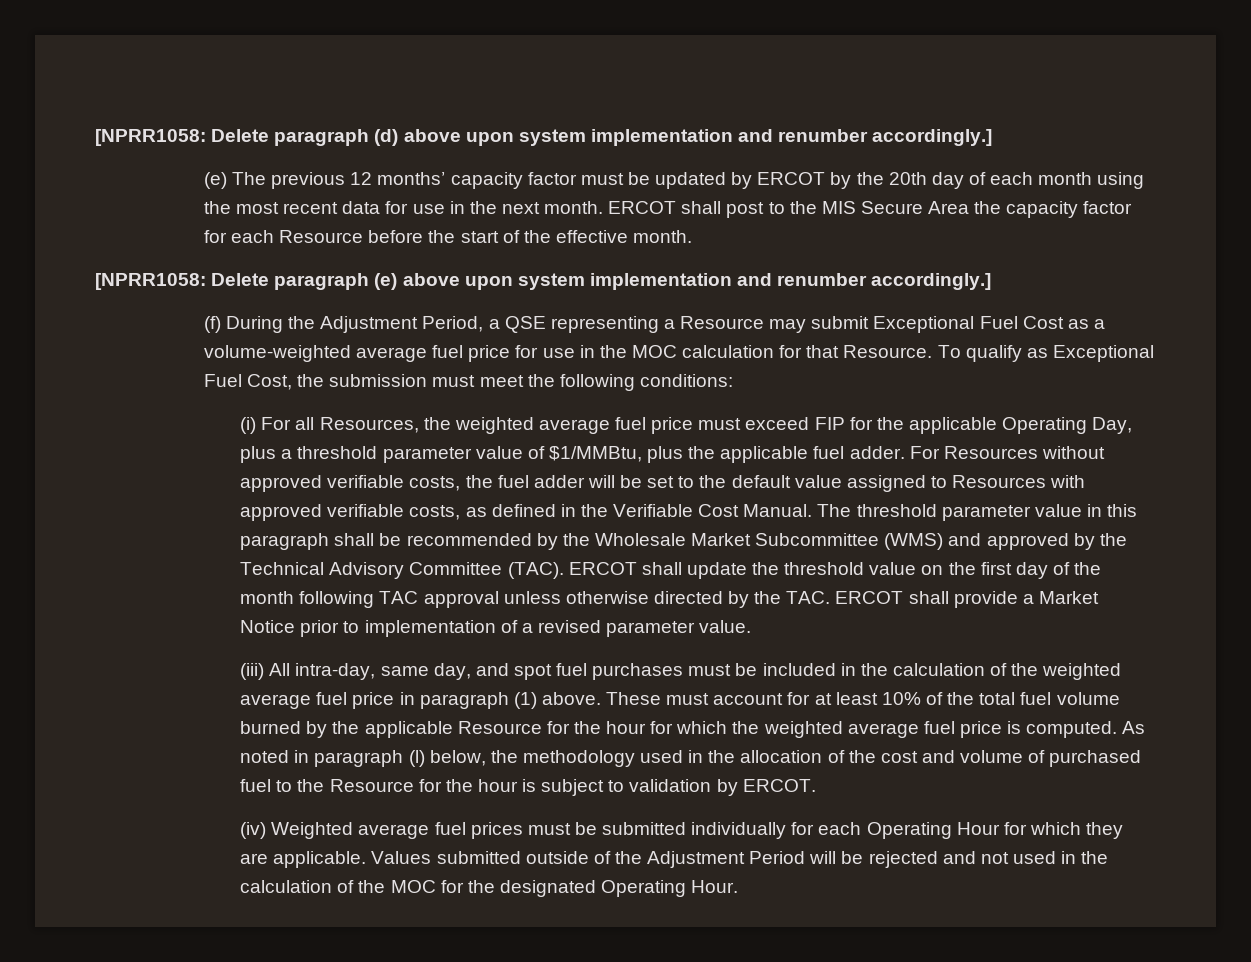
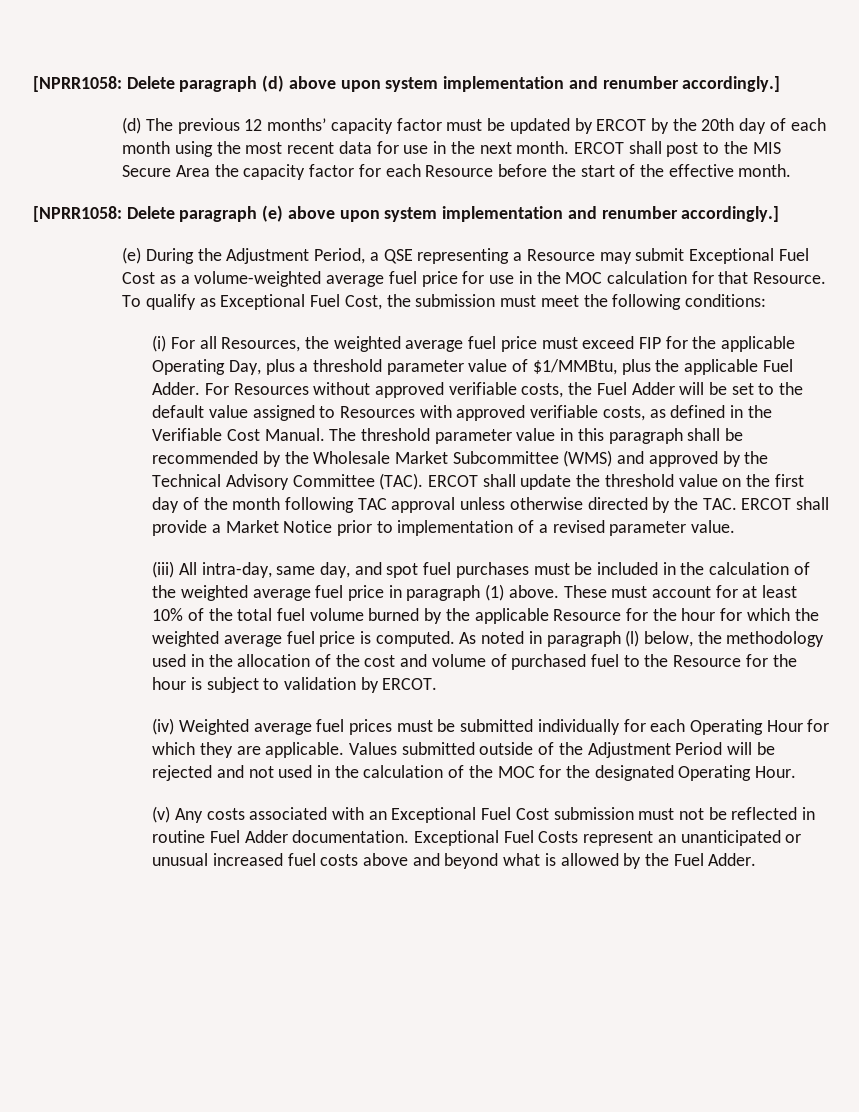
- (e) The previous 12 months’ capacity factor must be updated by ERCOT by the 20th day of each month using the most recent data for use in the next month.
+ (d) The previous 12 months’ capacity factor must be updated by ERCOT by the 20th day of each month using the most recent data for use in the next month.
- (f) During the Adjustment Period, a QSE representing a Resource may submit Exceptional Fuel Cost as a volume-weighted average fuel price for use in the MOC calculation for that Resource.
+ (e) During the Adjustment Period, a QSE representing a Resource may submit Exceptional Fuel Cost as a volume-weighted average fuel price for use in the MOC calculation for that Resource.
- (i) For all Resources, the weighted average fuel price must exceed FIP for the applicable Operating Day, plus a threshold parameter value of $1/MMBtu, plus the applicable fuel adder.
+ (i) For all Resources, the weighted average fuel price must exceed FIP for the applicable Operating Day, plus a threshold parameter value of $1/MMBtu, plus the applicable Fuel Adder.
- For Resources without approved verifiable costs, the fuel adder will be set to the default value assigned to Resources with approved verifiable costs, as defined in the Verifiable Cost Manual.
+ For Resources without approved verifiable costs, the Fuel Adder will be set to the default value assigned to Resources with approved verifiable costs, as defined in the Verifiable Cost Manual.
+ (v) Any costs associated with an Exceptional Fuel Cost submission must not be reflected in routine Fuel Adder documentation. Exceptional Fuel Costs represent an unanticipated or unusual increased fuel costs above and beyond what is allowed by the Fuel Adder.

